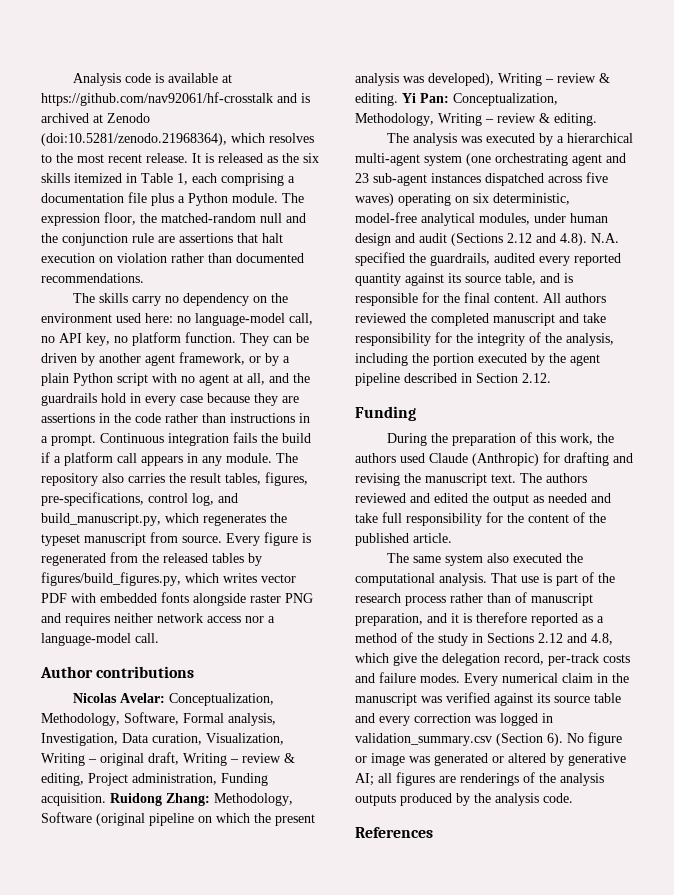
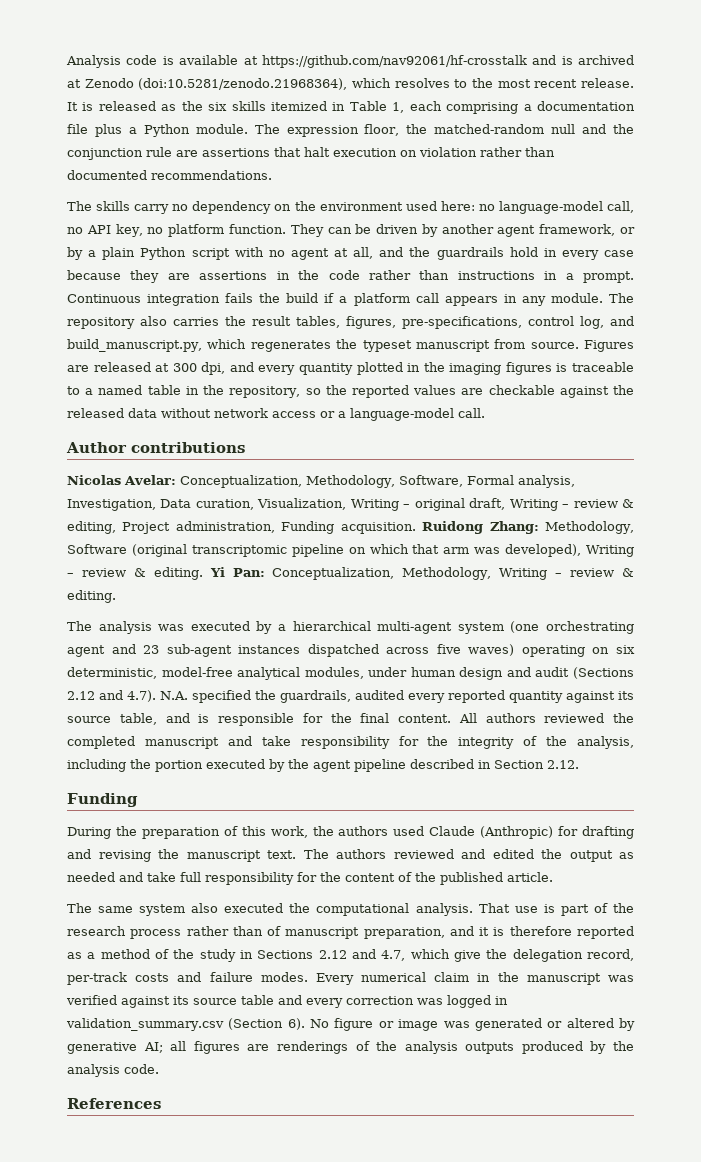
- Every figure is regenerated from the released tables by figures/build_figures.py, which writes vector PDF with embedded fonts alongside raster PNG and requires neither network access nor a language-model call.
+ Figures are released at 300 dpi, and every quantity plotted in the imaging figures is traceable to a named table in the repository, so the reported values are checkable against the released data without network access or a language-model call.
- Ruidong Zhang: Methodology, Software (original pipeline on which the present analysis was developed), Writing – review & editing.
+ Ruidong Zhang: Methodology, Software (original transcriptomic pipeline on which that arm was developed), Writing – review & editing.
- The analysis was executed by a hierarchical multi-agent system (one orchestrating agent and 23 sub-agent instances dispatched across five waves) operating on six deterministic, model-free analytical modules, under human design and audit (Sections 2.12 and 4.8). N.A. specified the guardrails, audited every reported quantity against its source table, and is responsible for the final content.
+ The analysis was executed by a hierarchical multi-agent system (one orchestrating agent and 23 sub-agent instances dispatched across five waves) operating on six deterministic, model-free analytical modules, under human design and audit (Sections 2.12 and 4.7). N.A. specified the guardrails, audited every reported quantity against its source table, and is responsible for the final content.
- That use is part of the research process rather than of manuscript preparation, and it is therefore reported as a method of the study in Sections 2.12 and 4.8, which give the delegation record, per-track costs and failure modes.
+ That use is part of the research process rather than of manuscript preparation, and it is therefore reported as a method of the study in Sections 2.12 and 4.7, which give the delegation record, per-track costs and failure modes.

